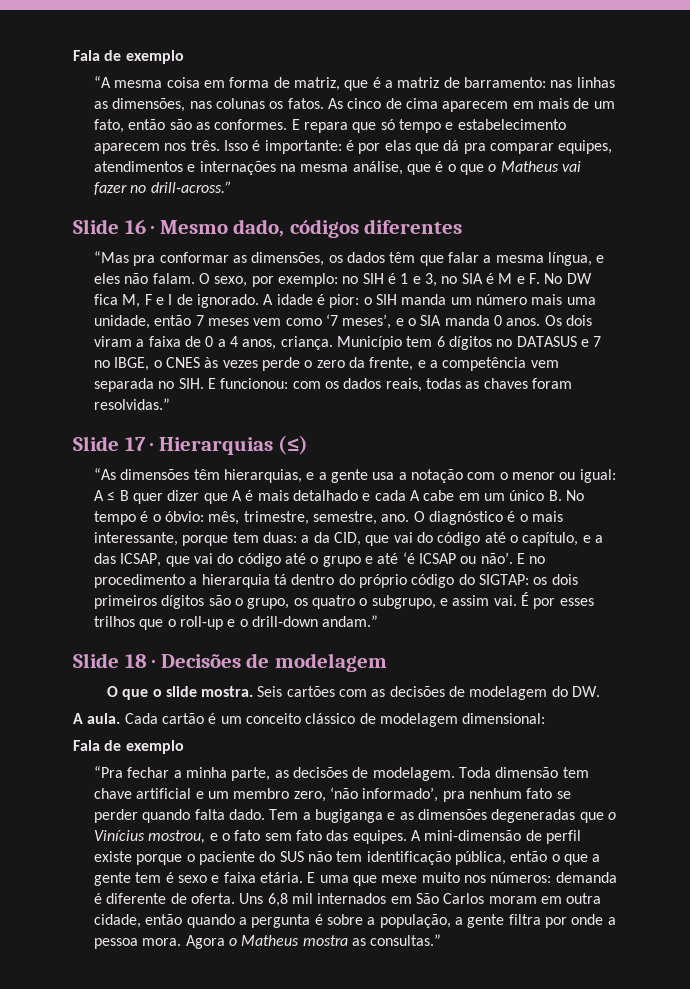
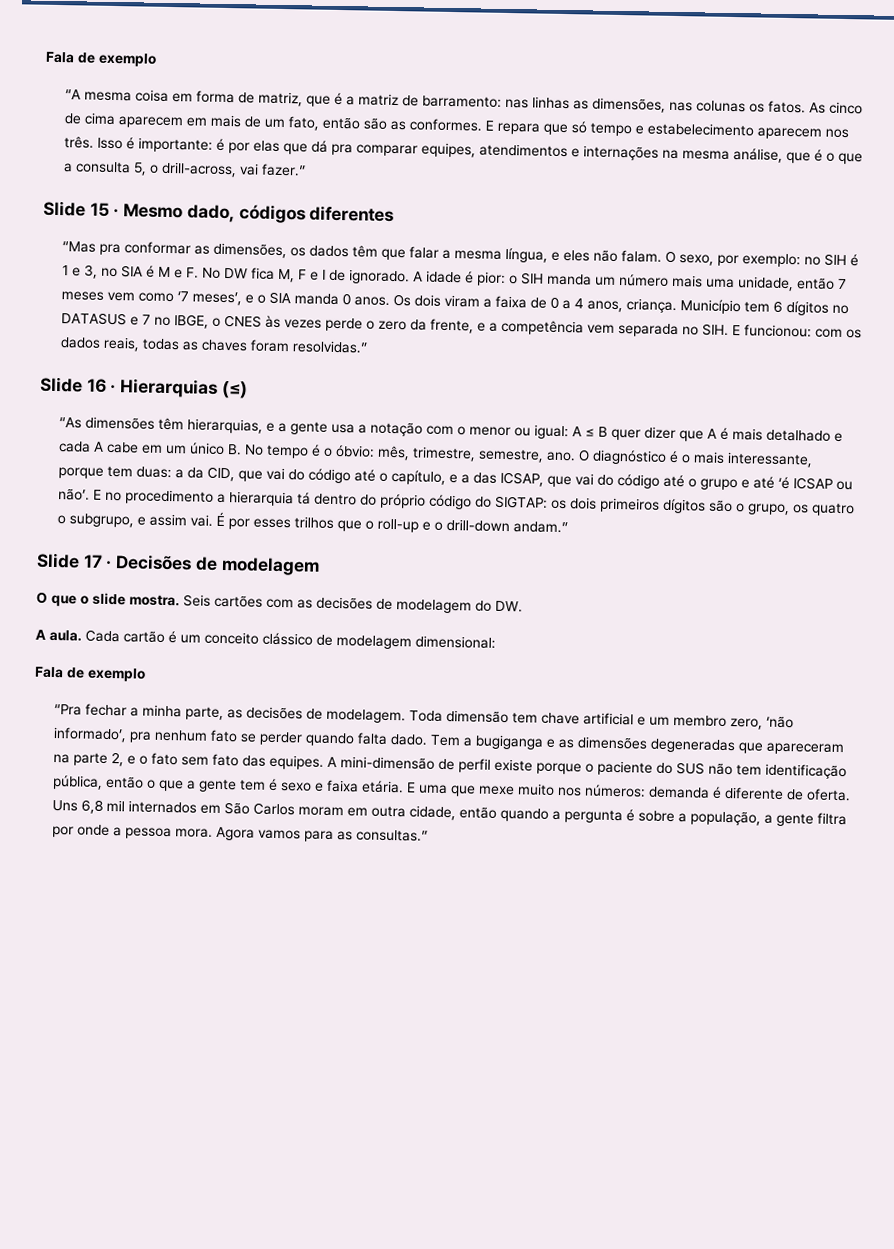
- Isso é importante: é por elas que dá pra comparar equipes, atendimentos e internações na mesma análise, que é o que o Matheus vai fazer no drill-across.”
- Slide 16 · Mesmo dado, códigos diferentes
+ Isso é importante: é por elas que dá pra comparar equipes, atendimentos e internações na mesma análise, que é o que a consulta 5, o drill-across, vai fazer.”
+ Slide 15 · Mesmo dado, códigos diferentes
- Slide 17 · Hierarquias (≤)
+ Slide 16 · Hierarquias (≤)
- Slide 18 · Decisões de modelagem
+ Slide 17 · Decisões de modelagem
- Tem a bugiganga e as dimensões degeneradas que o Vinícius mostrou, e o fato sem fato das equipes.
+ Tem a bugiganga e as dimensões degeneradas que apareceram na parte 2, e o fato sem fato das equipes.
- Agora o Matheus mostra as consultas.”
+ Agora vamos para as consultas.”

